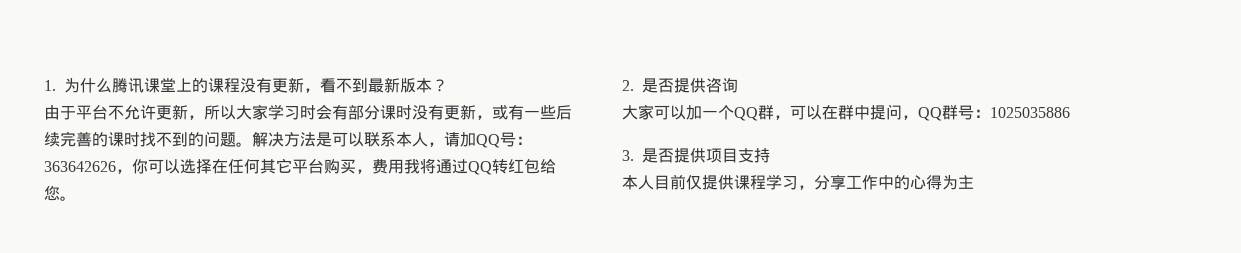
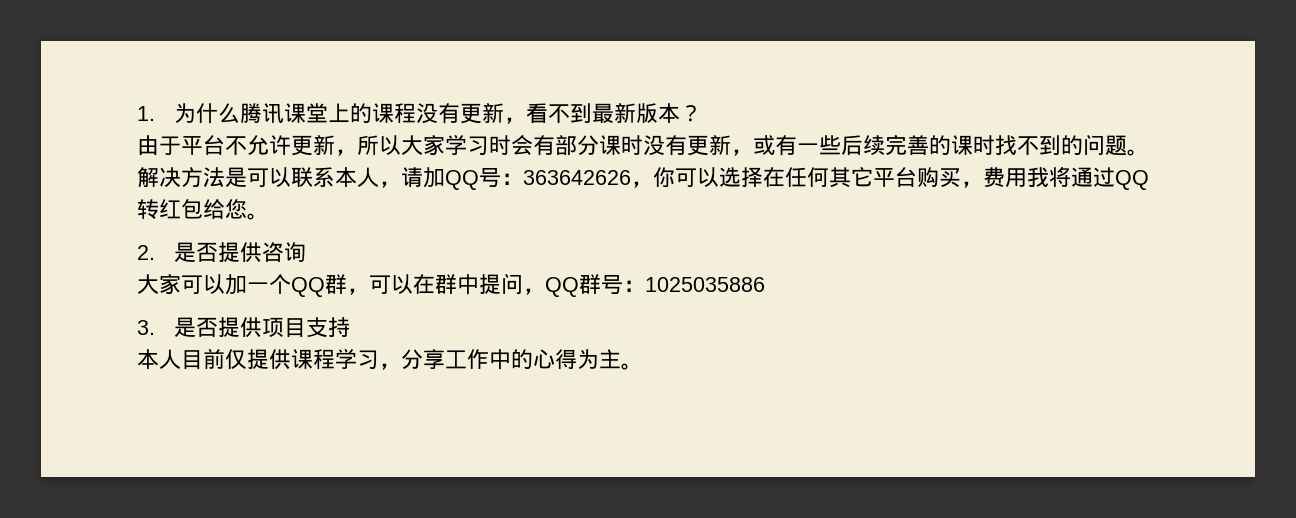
- 本人目前仅提供课程学习，分享工作中的心得为主
+ 本人目前仅提供课程学习，分享工作中的心得为主。

